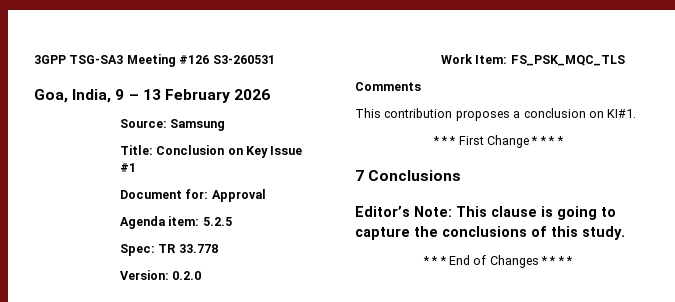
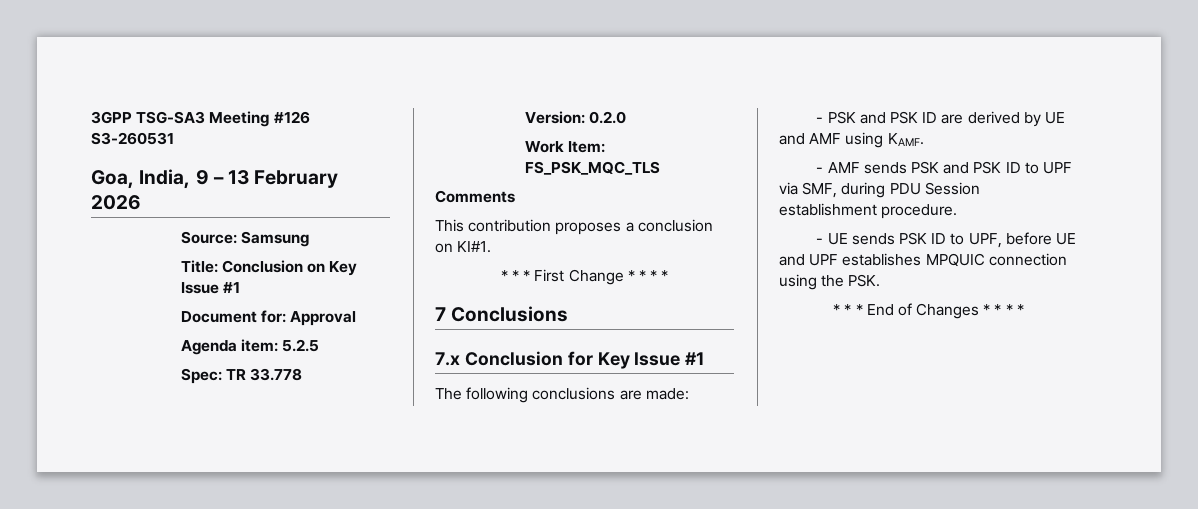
- Editor’s Note: This clause is going to capture the conclusions of this study.
+ 7.x Conclusion for Key Issue #1
+ The following conclusions are made:
+ - PSK and PSK ID are derived by UE and AMF using KAMF.
+ - AMF sends PSK and PSK ID to UPF via SMF, during PDU Session establishment procedure.
+ - UE sends PSK ID to UPF, before UE and UPF establishes MPQUIC connection using the PSK.

